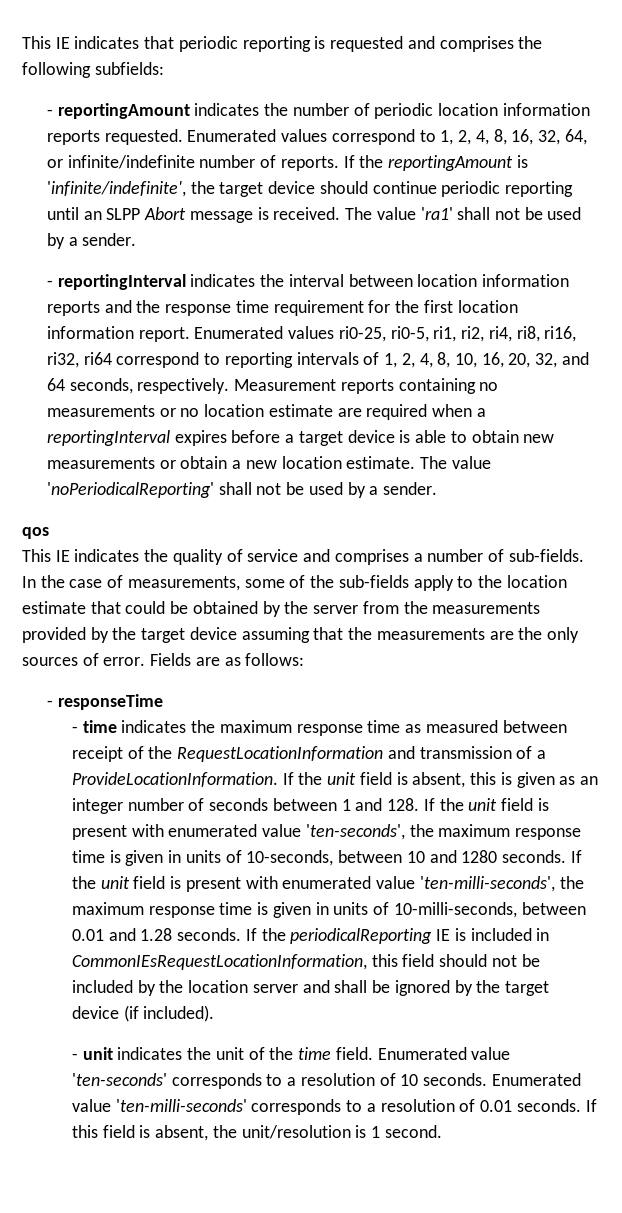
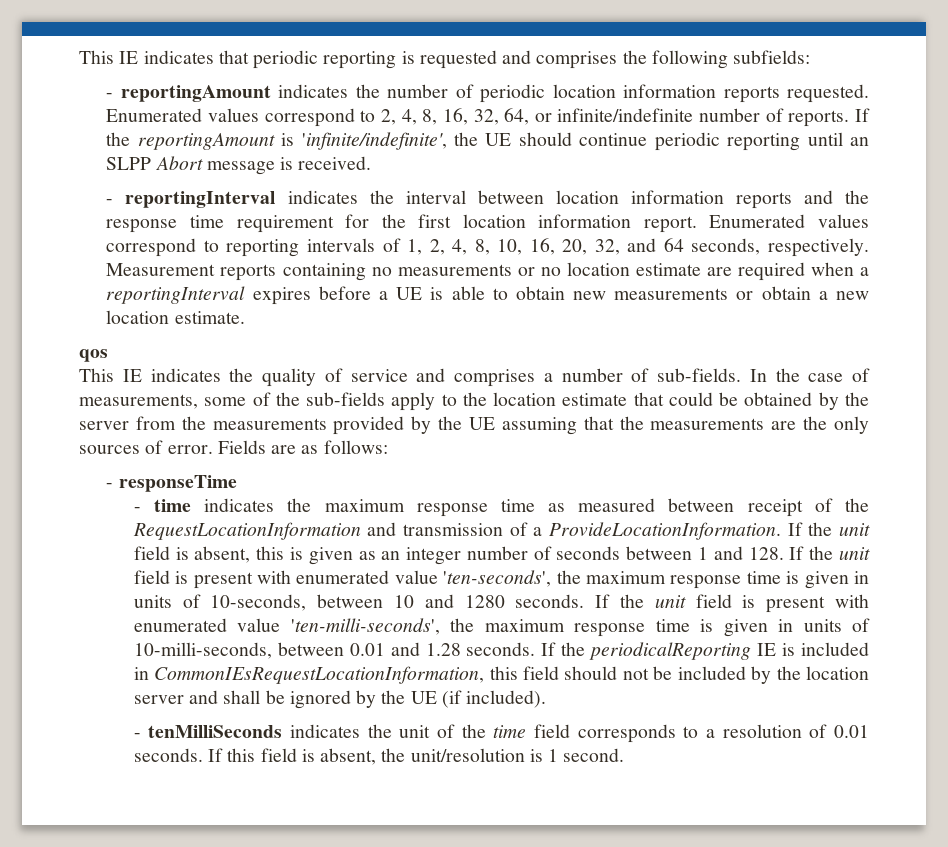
- Enumerated values correspond to 1, 2, 4, 8, 16, 32, 64, or infinite/indefinite number of reports.
+ Enumerated values correspond to 2, 4, 8, 16, 32, 64, or infinite/indefinite number of reports.
- If the reportingAmount is 'infinite/indefinite', the target device should continue periodic reporting until an SLPP Abort message is received. The value 'ra1' shall not be used by a sender.
+ If the reportingAmount is 'infinite/indefinite', the UE should continue periodic reporting until an SLPP Abort message is received.
- Enumerated values ri0-25, ri0-5, ri1, ri2, ri4, ri8, ri16, ri32, ri64 correspond to reporting intervals of 1, 2, 4, 8, 10, 16, 20, 32, and 64 seconds, respectively.
+ Enumerated values correspond to reporting intervals of 1, 2, 4, 8, 10, 16, 20, 32, and 64 seconds, respectively.
- Measurement reports containing no measurements or no location estimate are required when a reportingInterval expires before a target device is able to obtain new measurements or obtain a new location estimate. The value 'noPeriodicalReporting' shall not be used by a sender.
+ Measurement reports containing no measurements or no location estimate are required when a reportingInterval expires before a UE is able to obtain new measurements or obtain a new location estimate.
- In the case of measurements, some of the sub-fields apply to the location estimate that could be obtained by the server from the measurements provided by the target device assuming that the measurements are the only sources of error.
+ In the case of measurements, some of the sub-fields apply to the location estimate that could be obtained by the server from the measurements provided by the UE assuming that the measurements are the only sources of error.
- If the periodicalReporting IE is included in CommonIEsRequestLocationInformation, this field should not be included by the location server and shall be ignored by the target device (if included).
+ If the periodicalReporting IE is included in CommonIEsRequestLocationInformation, this field should not be included by the location server and shall be ignored by the UE (if included).
- - unit indicates the unit of the time field. Enumerated value 'ten-seconds' corresponds to a resolution of 10 seconds. Enumerated value 'ten-milli-seconds' corresponds to a resolution of 0.01 seconds.
+ - tenMilliSeconds indicates the unit of the time field corresponds to a resolution of 0.01 seconds.

